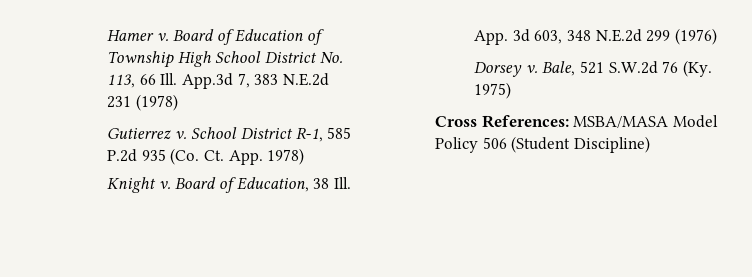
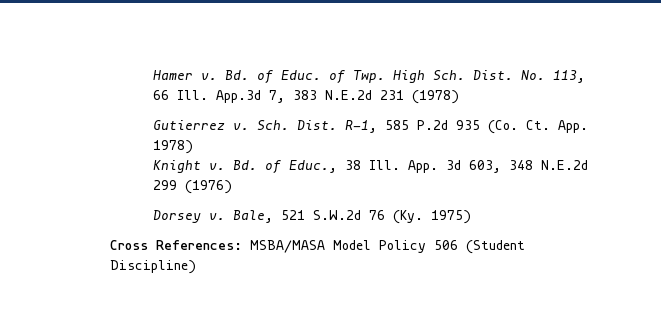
- Board of Education of Township High School District No. 113, 66 Ill. App.3d 7, 383 N.E.2d 231 (1978)
+ Bd. of Educ. of Twp. High Sch. Dist. No. 113, 66 Ill. App.3d 7, 383 N.E.2d 231 (1978)
- School District R-1, 585 P.2d 935 (Co. Ct. App. 1978)
+ Sch. Dist. R-1, 585 P.2d 935 (Co. Ct. App. 1978)
- Board of Education, 38 Ill. App. 3d 603, 348 N.E.2d 299 (1976)
+ Bd. of Educ., 38 Ill. App. 3d 603, 348 N.E.2d 299 (1976)

